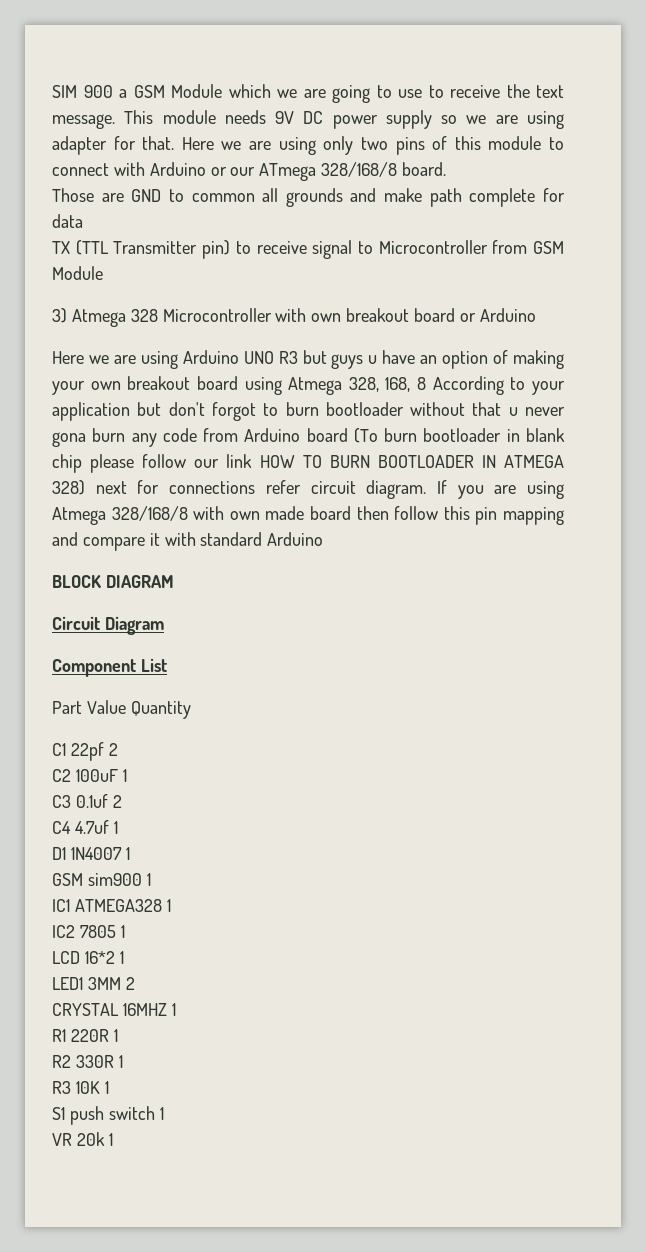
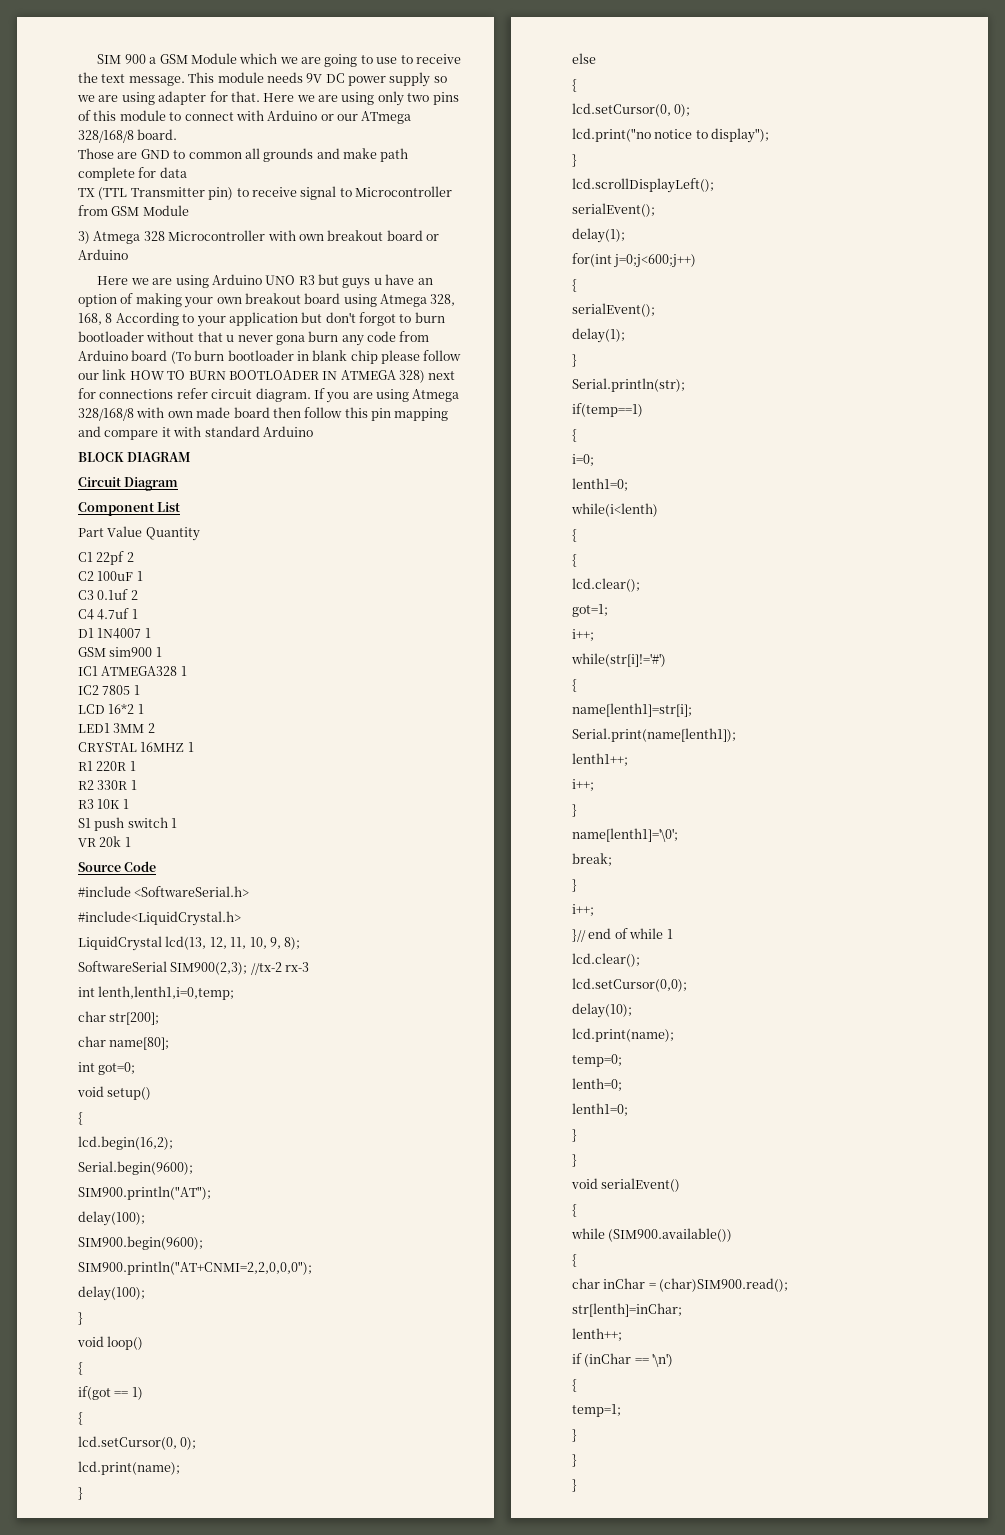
+ Source Code
+ #include <SoftwareSerial.h>
+ #include<LiquidCrystal.h>
+ LiquidCrystal lcd(13, 12, 11, 10, 9, 8);
+ SoftwareSerial SIM900(2,3); //tx-2 rx-3
+ int lenth,lenth1,i=0,temp;
+ char str[200];
+ char name[80];
+ int got=0;
+ void setup()
+ {
+ lcd.begin(16,2);
+ Serial.begin(9600);
+ SIM900.println("AT");
+ delay(100);
+ SIM900.begin(9600);
+ SIM900.println("AT+CNMI=2,2,0,0,0");
+ delay(100);
+ }
+ void loop()
+ {
+ if(got == 1)
+ {
+ lcd.setCursor(0, 0);
+ lcd.print(name);
+ }
+ else
+ {
+ lcd.setCursor(0, 0);
+ lcd.print("no notice to display");
+ }
+ lcd.scrollDisplayLeft();
+ serialEvent();
+ delay(1);
+ for(int j=0;j<600;j++)
+ {
+ serialEvent();
+ delay(1);
+ }
+ Serial.println(str);
+ if(temp==1)
+ {
+ i=0;
+ lenth1=0;
+ while(i<lenth)
+ {
+ {
+ lcd.clear();
+ got=1;
+ i++;
+ while(str[i]!='#')
+ {
+ name[lenth1]=str[i];
+ Serial.print(name[lenth1]);
+ lenth1++;
+ i++;
+ }
+ name[lenth1]='\0';
+ break;
+ }
+ i++;
+ }// end of while 1
+ lcd.clear();
+ lcd.setCursor(0,0);
+ delay(10);
+ lcd.print(name);
+ temp=0;
+ lenth=0;
+ lenth1=0;
+ }
+ }
+ void serialEvent()
+ {
+ while (SIM900.available())
+ {
+ char inChar = (char)SIM900.read();
+ str[lenth]=inChar;
+ lenth++;
+ if (inChar == '\n')
+ {
+ temp=1;
+ }
+ }
+ }

